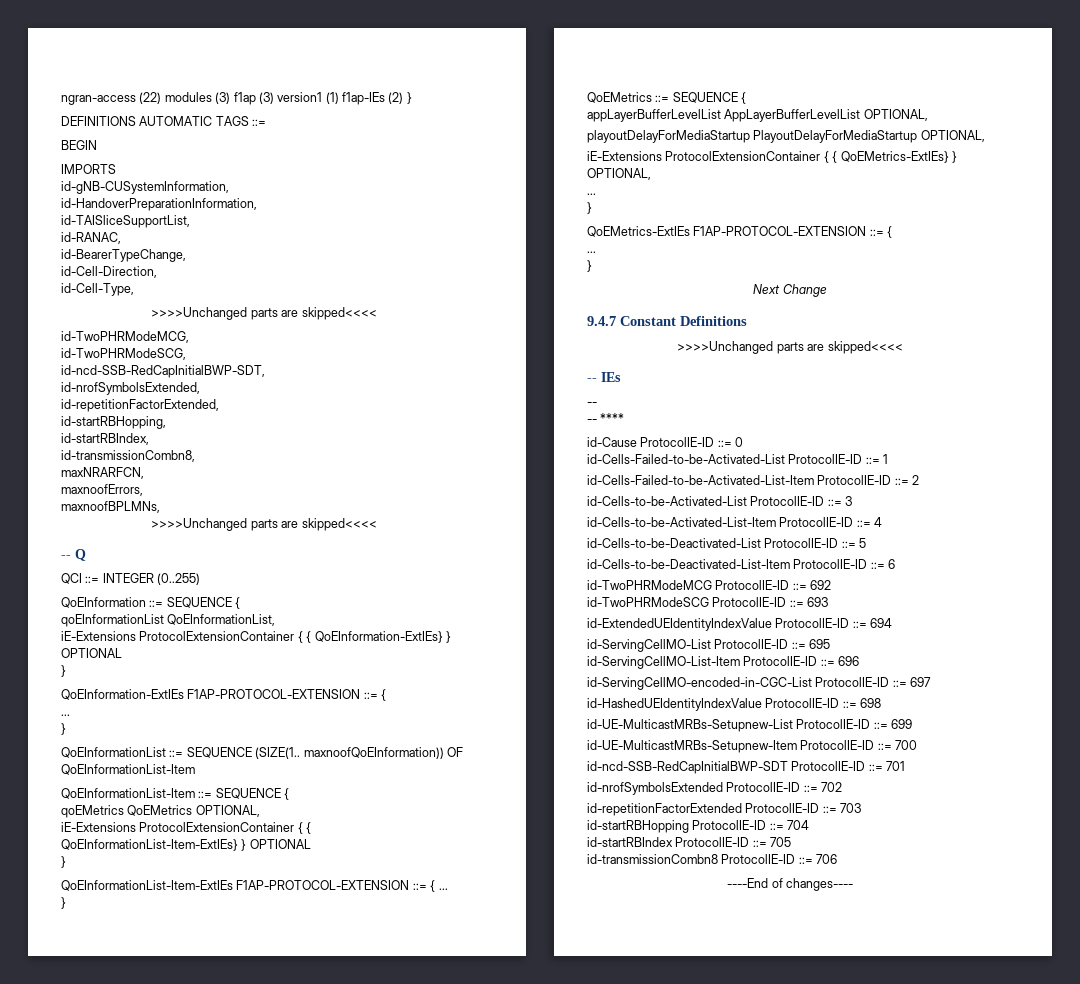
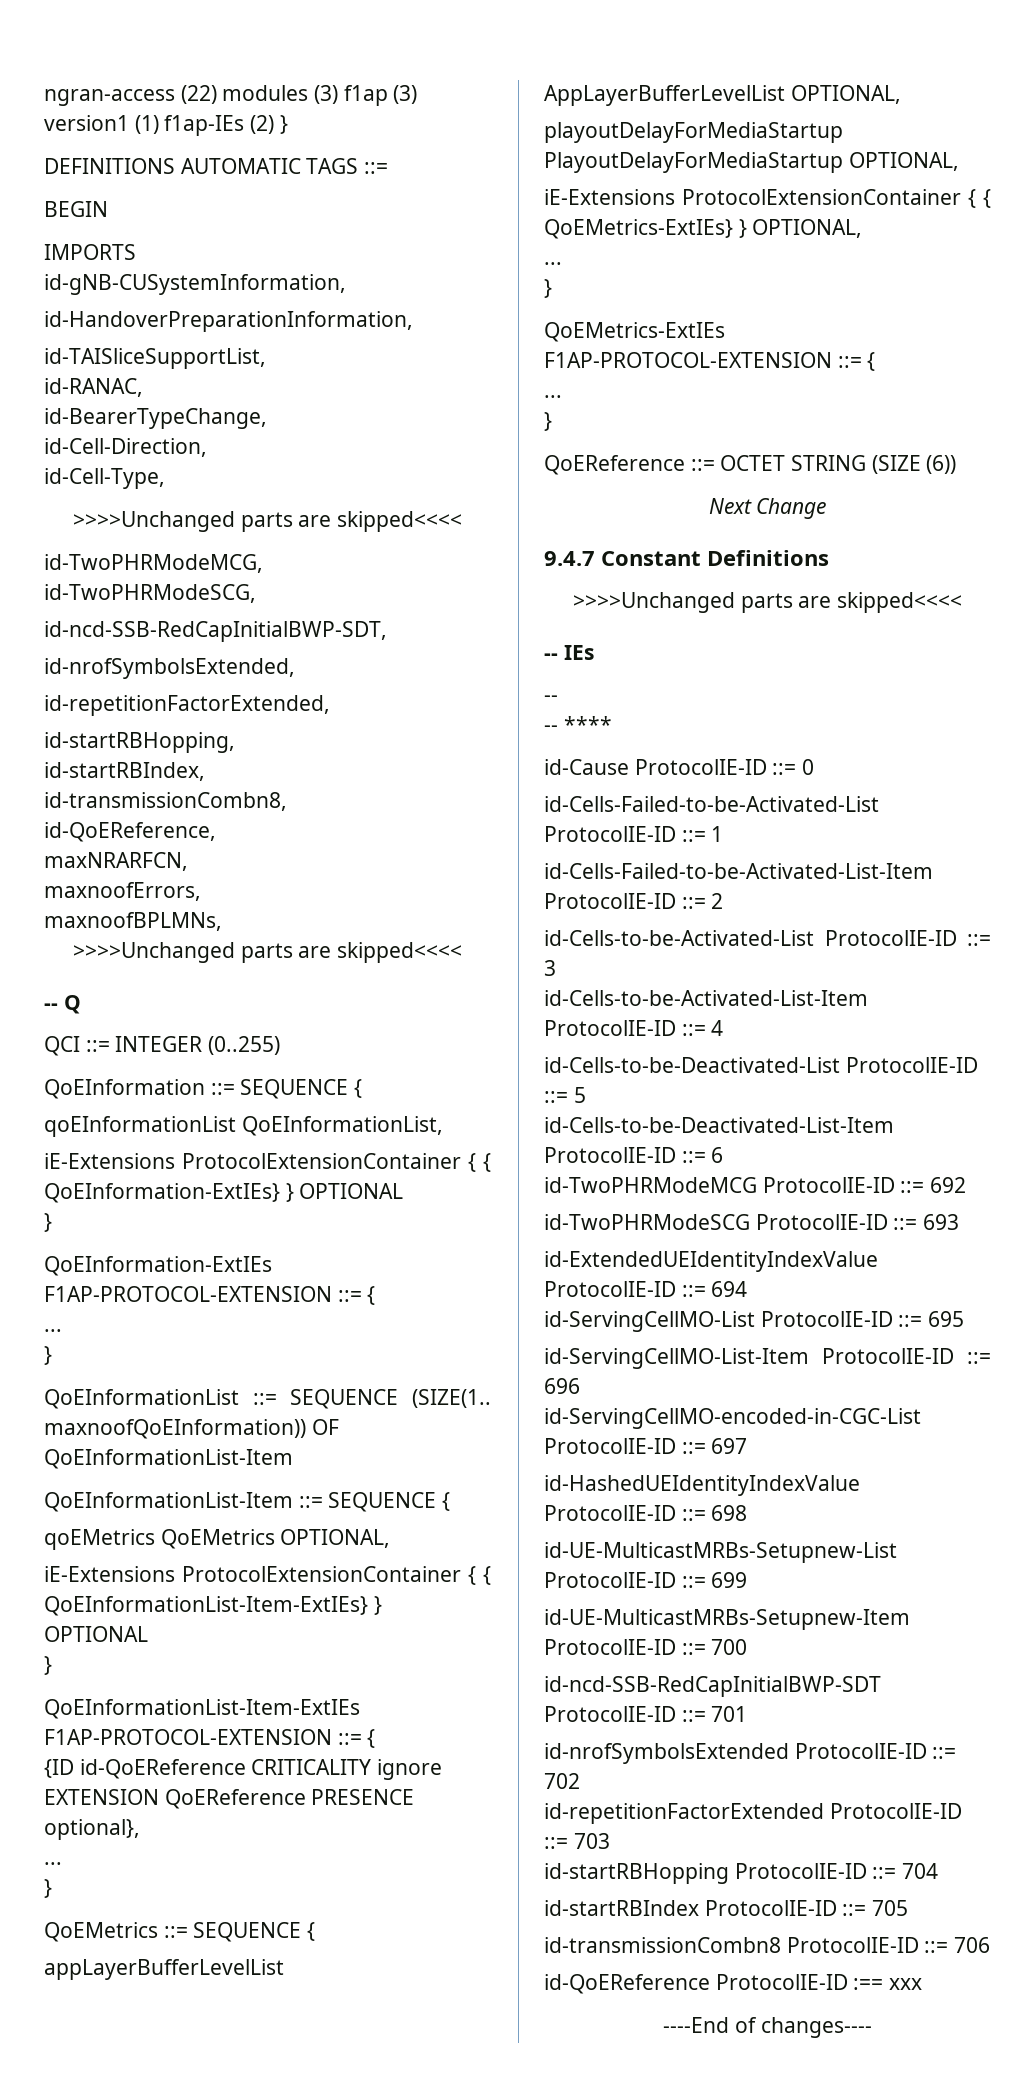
+ id-QoEReference,
- QoEInformationList-Item-ExtIEs F1AP-PROTOCOL-EXTENSION ::= { ...
+ QoEInformationList-Item-ExtIEs F1AP-PROTOCOL-EXTENSION ::= {
+ {ID id-QoEReference CRITICALITY ignore EXTENSION QoEReference PRESENCE optional},
+ ...
+ QoEReference ::= OCTET STRING (SIZE (6))
+ id-QoEReference ProtocolIE-ID :== xxx

